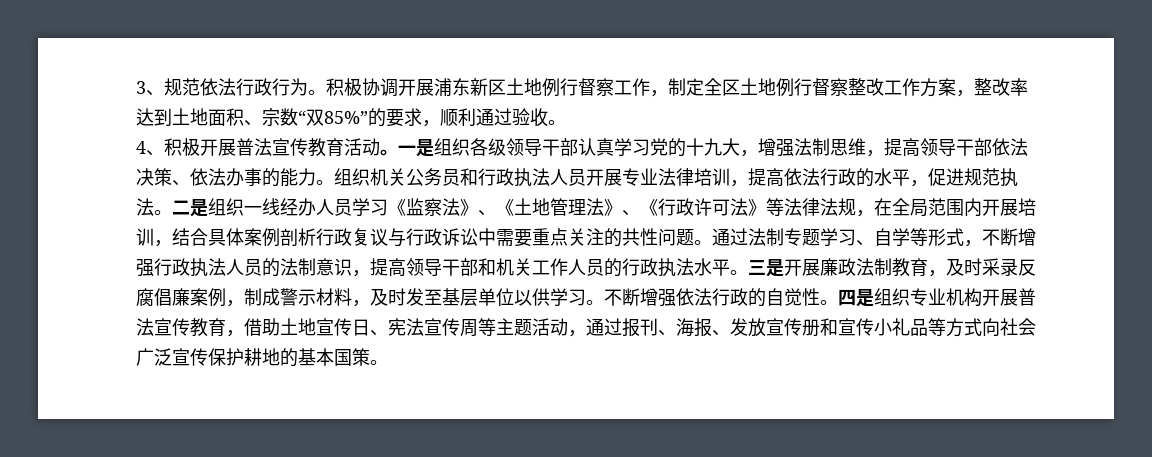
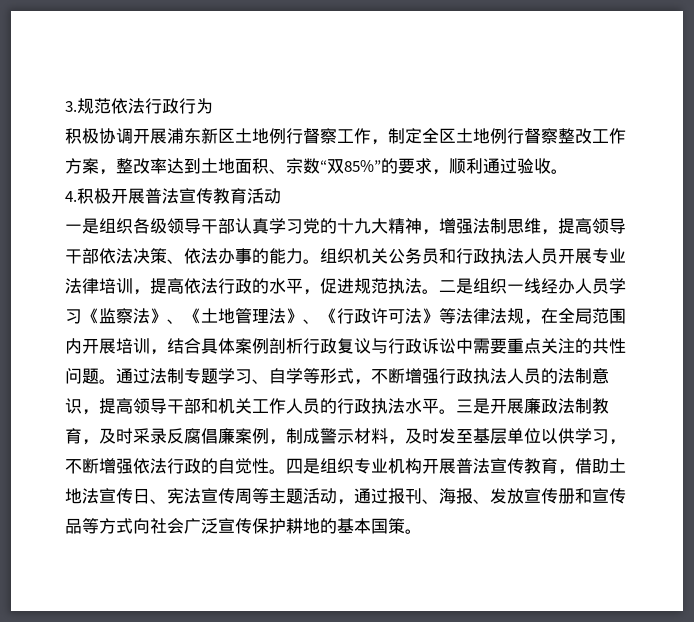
- 3、规范依法行政行为。积极协调开展浦东新区土地例行督察工作，制定全区土地例行督察整改工作方案，整改率达到土地面积、宗数“双85%”的要求，顺利通过验收。
+ 3.规范依法行政行为
+ 积极协调开展浦东新区土地例行督察工作，制定全区土地例行督察整改工作方案，整改率达到土地面积、宗数“双85%”的要求，顺利通过验收。
- 4、积极开展普法宣传教育活动。一是组织各级领导干部认真学习党的十九大，增强法制思维，提高领导干部依法决策、依法办事的能力。
+ 4.积极开展普法宣传教育活动
+ 一是组织各级领导干部认真学习党的十九大精神，增强法制思维，提高领导干部依法决策、依法办事的能力。
- 三是开展廉政法制教育，及时采录反腐倡廉案例，制成警示材料，及时发至基层单位以供学习。不断增强依法行政的自觉性。
+ 三是开展廉政法制教育，及时采录反腐倡廉案例，制成警示材料，及时发至基层单位以供学习，不断增强依法行政的自觉性。
- 四是组织专业机构开展普法宣传教育，借助土地宣传日、宪法宣传周等主题活动，通过报刊、海报、发放宣传册和宣传小礼品等方式向社会广泛宣传保护耕地的基本国策。
+ 四是组织专业机构开展普法宣传教育，借助土地法宣传日、宪法宣传周等主题活动，通过报刊、海报、发放宣传册和宣传品等方式向社会广泛宣传保护耕地的基本国策。

